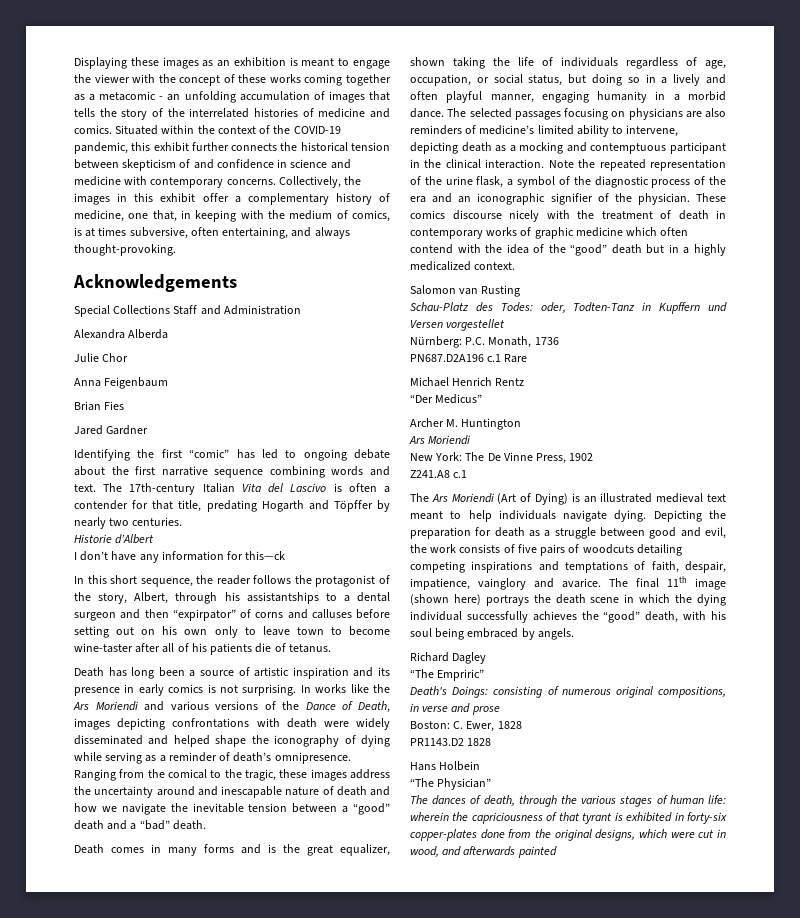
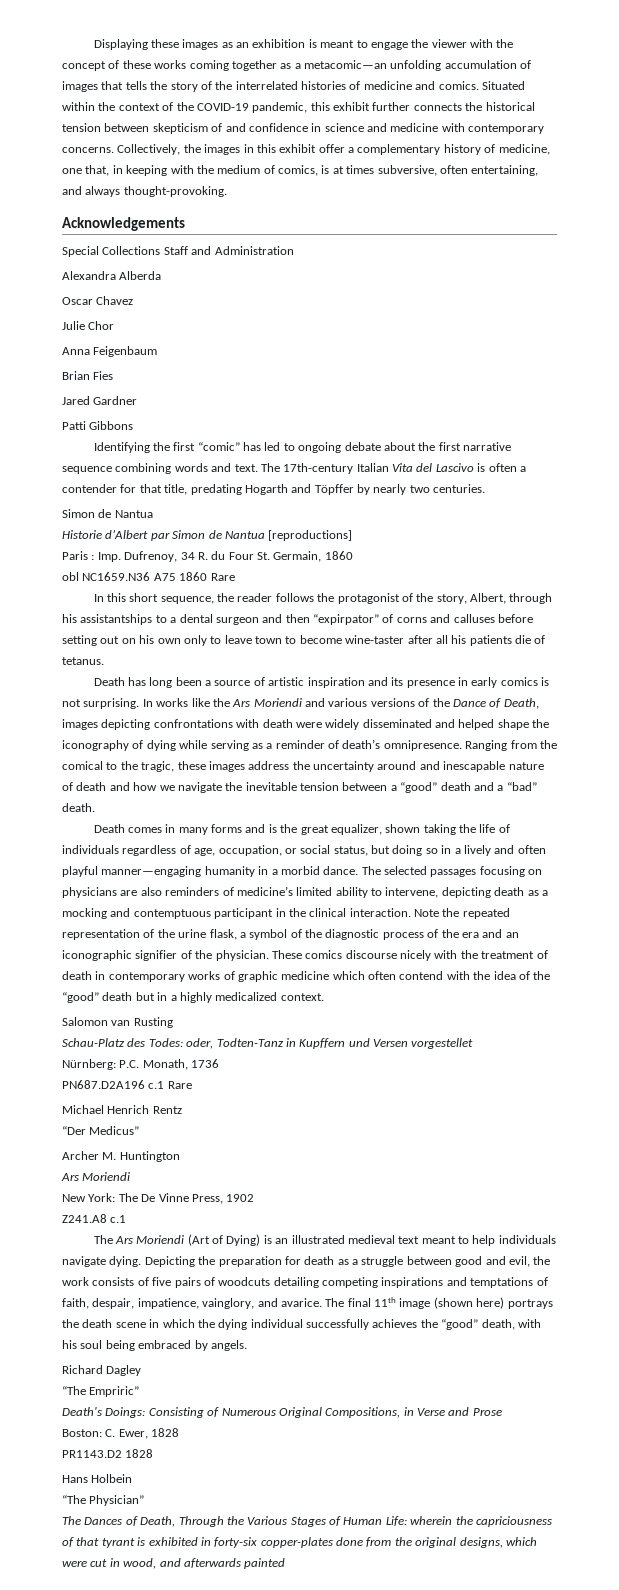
- Displaying these images as an exhibition is meant to engage the viewer with the concept of these works coming together as a metacomic - an unfolding accumulation of images that tells the story of the interrelated histories of medicine and comics.
+ Displaying these images as an exhibition is meant to engage the viewer with the concept of these works coming together as a metacomic—an unfolding accumulation of images that tells the story of the interrelated histories of medicine and comics.
+ Oscar Chavez
+ Patti Gibbons
  The 17th-century Italian Vita del Lascivo is often a contender for that title, predating Hogarth and Töpffer by nearly two centuries.
+ Simon de Nantua
- Historie d’Albert
- I don’t have any information for this—ck
+ Historie d’Albert par Simon de Nantua [reproductions]
+ Paris : Imp. Dufrenoy, 34 R. du Four St. Germain, 1860
+ obl NC1659.N36 A75 1860 Rare
- In this short sequence, the reader follows the protagonist of the story, Albert, through his assistantships to a dental surgeon and then “expirpator” of corns and calluses before setting out on his own only to leave town to become wine-taster after all of his patients die of tetanus.
+ In this short sequence, the reader follows the protagonist of the story, Albert, through his assistantships to a dental surgeon and then “expirpator” of corns and calluses before setting out on his own only to leave town to become wine-taster after all his patients die of tetanus.
- Death comes in many forms and is the great equalizer, shown taking the life of individuals regardless of age, occupation, or social status, but doing so in a lively and often playful manner, engaging humanity in a morbid dance.
+ Death comes in many forms and is the great equalizer, shown taking the life of individuals regardless of age, occupation, or social status, but doing so in a lively and often playful manner—engaging humanity in a morbid dance.
- Depicting the preparation for death as a struggle between good and evil, the work consists of five pairs of woodcuts detailing competing inspirations and temptations of faith, despair, impatience, vainglory and avarice.
+ Depicting the preparation for death as a struggle between good and evil, the work consists of five pairs of woodcuts detailing competing inspirations and temptations of faith, despair, impatience, vainglory, and avarice.
- Death's Doings: consisting of numerous original compositions, in verse and prose
+ Death's Doings: Consisting of Numerous Original Compositions, in Verse and Prose
- The dances of death, through the various stages of human life: wherein the capriciousness of that tyrant is exhibited in forty-six copper-plates done from the original designs, which were cut in wood, and afterwards painted
+ The Dances of Death, Through the Various Stages of Human Life: wherein the capriciousness of that tyrant is exhibited in forty-six copper-plates done from the original designs, which were cut in wood, and afterwards painted

